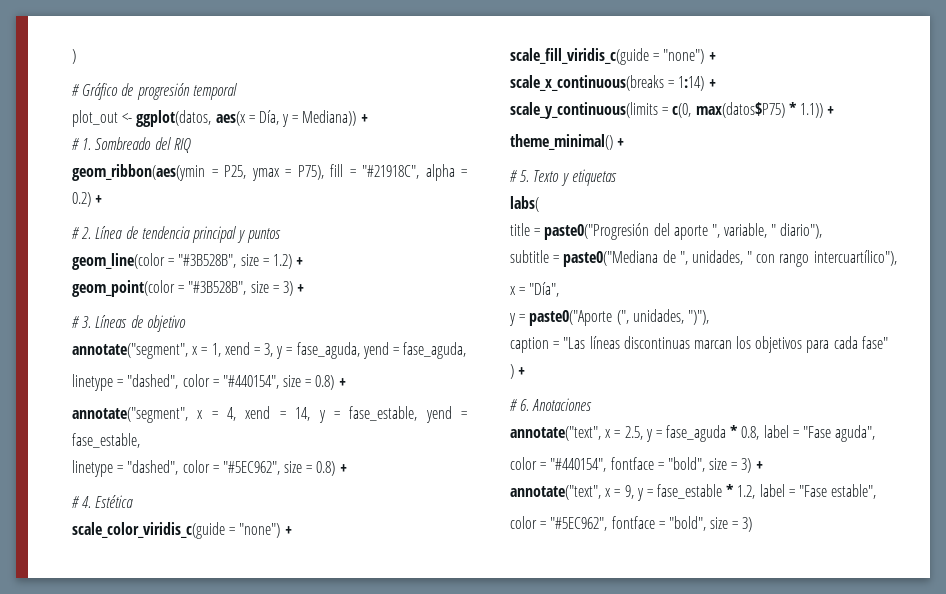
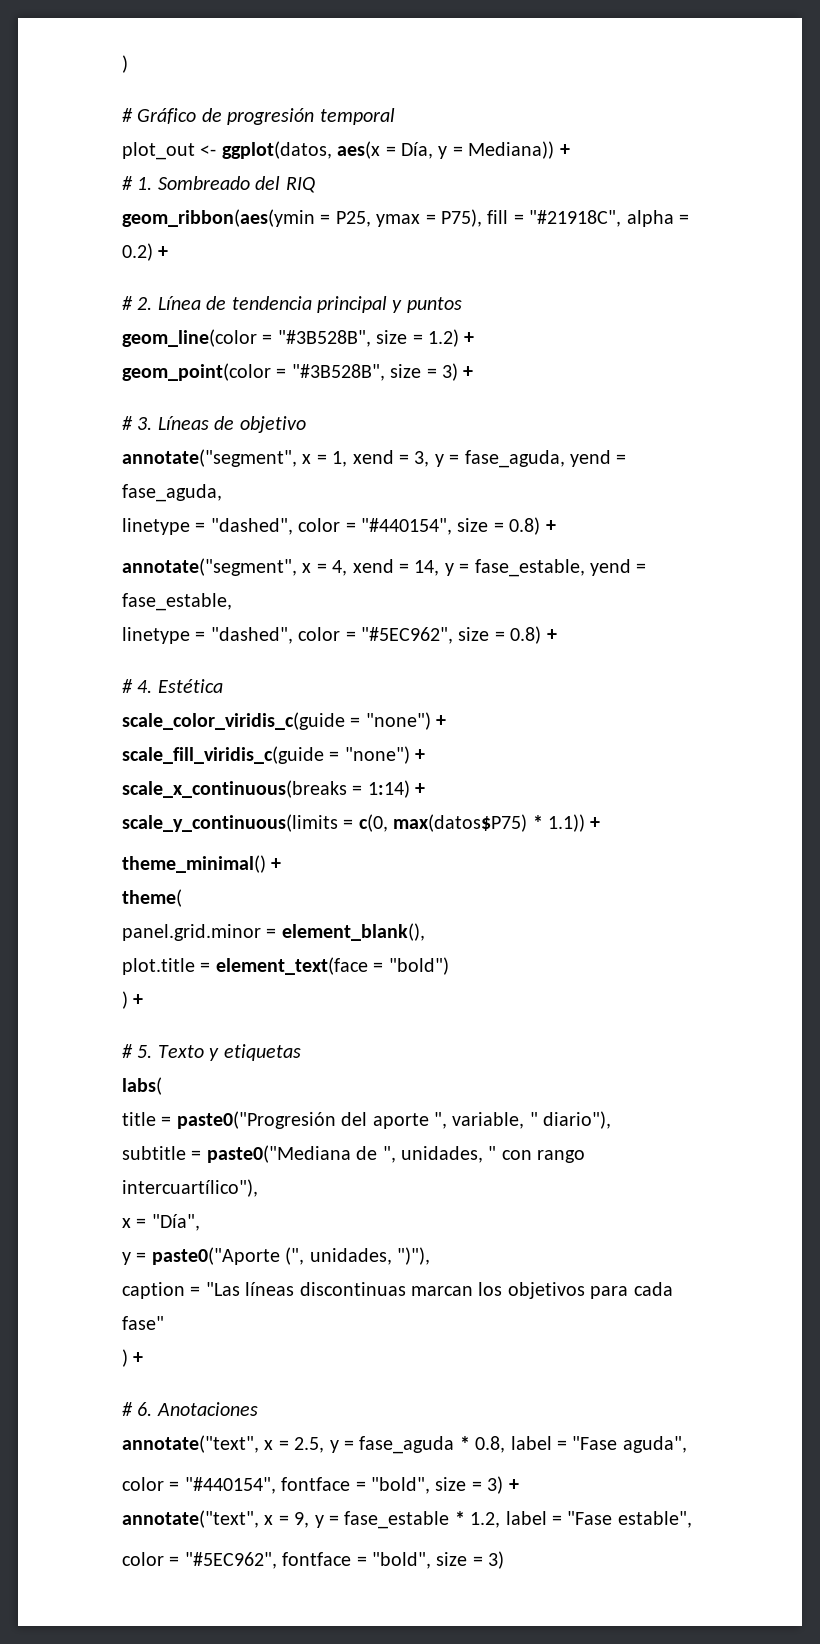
+ theme(
+ panel.grid.minor = element_blank(),
+ plot.title = element_text(face = "bold")
+ ) +

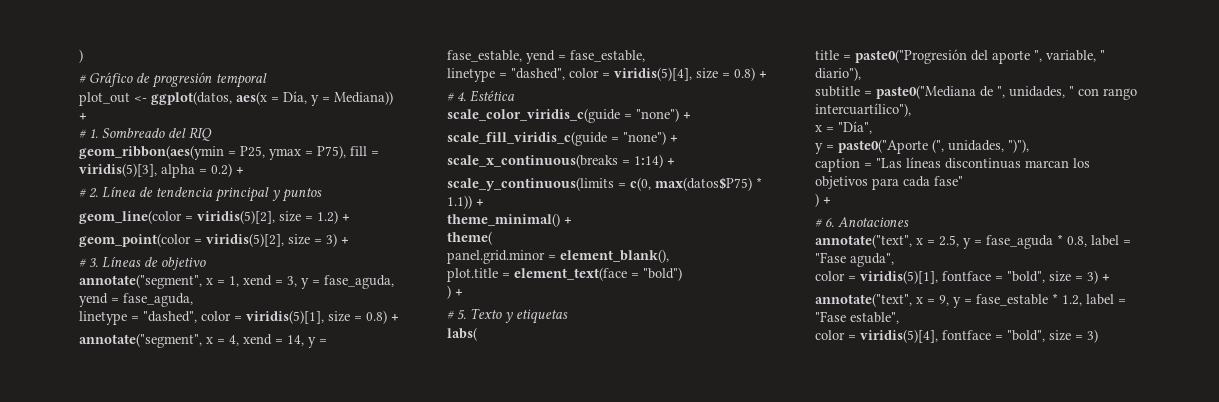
- geom_ribbon(aes(ymin = P25, ymax = P75), fill = "#21918C", alpha = 0.2) +
+ geom_ribbon(aes(ymin = P25, ymax = P75), fill = viridis(5)[3], alpha = 0.2) +
- geom_line(color = "#3B528B", size = 1.2) +
+ geom_line(color = viridis(5)[2], size = 1.2) +
- geom_point(color = "#3B528B", size = 3) +
+ geom_point(color = viridis(5)[2], size = 3) +
- linetype = "dashed", color = "#440154", size = 0.8) +
+ linetype = "dashed", color = viridis(5)[1], size = 0.8) +
- linetype = "dashed", color = "#5EC962", size = 0.8) +
+ linetype = "dashed", color = viridis(5)[4], size = 0.8) +
- color = "#440154", fontface = "bold", size = 3) +
+ color = viridis(5)[1], fontface = "bold", size = 3) +
- color = "#5EC962", fontface = "bold", size = 3)
+ color = viridis(5)[4], fontface = "bold", size = 3)

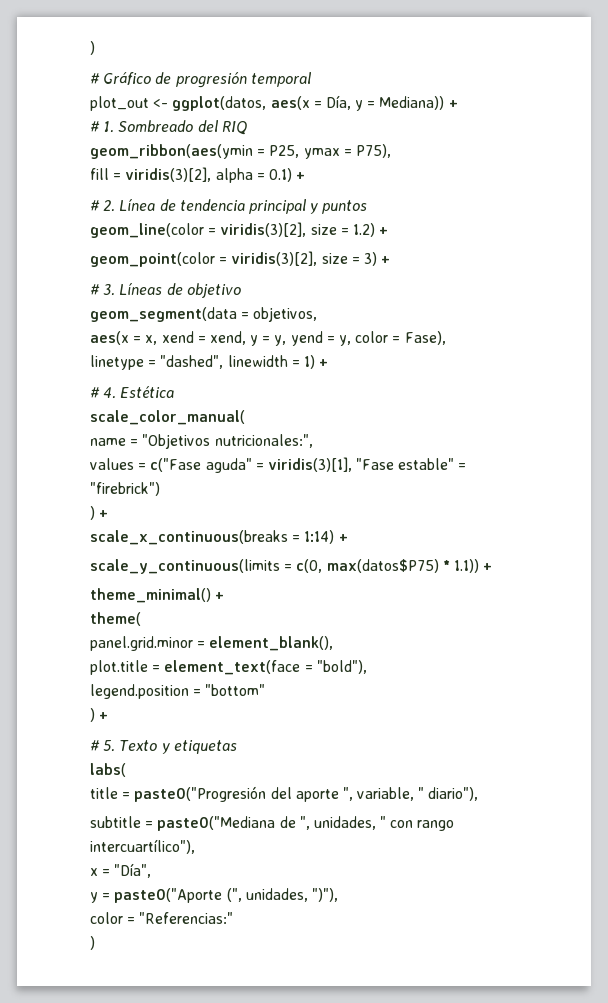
- geom_ribbon(aes(ymin = P25, ymax = P75), fill = viridis(5)[3], alpha = 0.2) +
+ geom_ribbon(aes(ymin = P25, ymax = P75),
+ fill = viridis(3)[2], alpha = 0.1) +
- geom_line(color = viridis(5)[2], size = 1.2) +
+ geom_line(color = viridis(3)[2], size = 1.2) +
- geom_point(color = viridis(5)[2], size = 3) +
+ geom_point(color = viridis(3)[2], size = 3) +
- annotate("segment", x = 1, xend = 3, y = fase_aguda, yend = fase_aguda,
- linetype = "dashed", color = viridis(5)[1], size = 0.8) +
- annotate("segment", x = 4, xend = 14, y = fase_estable, yend = fase_estable,
- linetype = "dashed", color = viridis(5)[4], size = 0.8) +
+ geom_segment(data = objetivos,
+ aes(x = x, xend = xend, y = y, yend = y, color = Fase),
+ linetype = "dashed", linewidth = 1) +
  # 4. Estética
- scale_color_viridis_c(guide = "none") +
- scale_fill_viridis_c(guide = "none") +
+ scale_color_manual(
+ name = "Objetivos nutricionales:",
+ values = c("Fase aguda" = viridis(3)[1], "Fase estable" = "firebrick")
+ ) +
- plot.title = element_text(face = "bold")
+ plot.title = element_text(face = "bold"),
+ legend.position = "bottom"
- caption = "Las líneas discontinuas marcan los objetivos para cada fase"
- ) +
- # 6. Anotaciones
- annotate("text", x = 2.5, y = fase_aguda * 0.8, label = "Fase aguda",
- color = viridis(5)[1], fontface = "bold", size = 3) +
- annotate("text", x = 9, y = fase_estable * 1.2, label = "Fase estable",
- color = viridis(5)[4], fontface = "bold", size = 3)
+ color = "Referencias:"
+ )

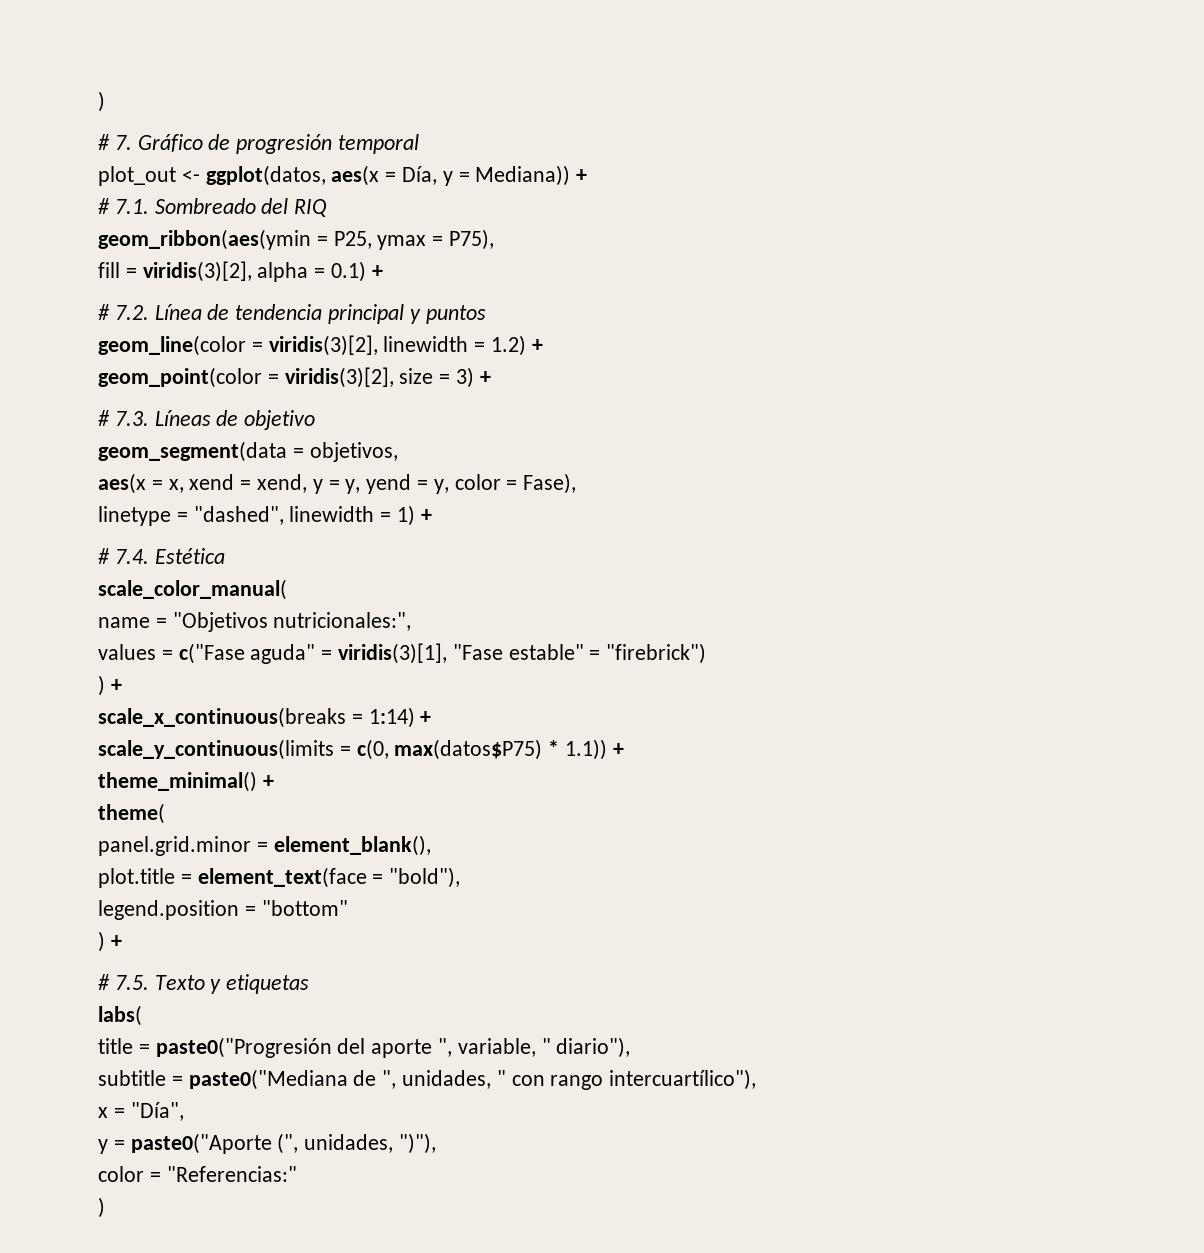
- # Gráfico de progresión temporal
+ # 7. Gráfico de progresión temporal
- # 1. Sombreado del RIQ
+ # 7.1. Sombreado del RIQ
- # 2. Línea de tendencia principal y puntos
+ # 7.2. Línea de tendencia principal y puntos
- geom_line(color = viridis(3)[2], size = 1.2) +
+ geom_line(color = viridis(3)[2], linewidth = 1.2) +
- # 3. Líneas de objetivo
+ # 7.3. Líneas de objetivo
- # 4. Estética
+ # 7.4. Estética
- # 5. Texto y etiquetas
+ # 7.5. Texto y etiquetas

